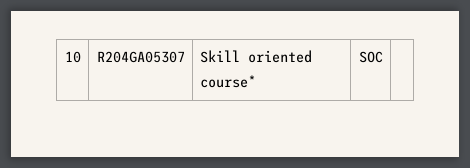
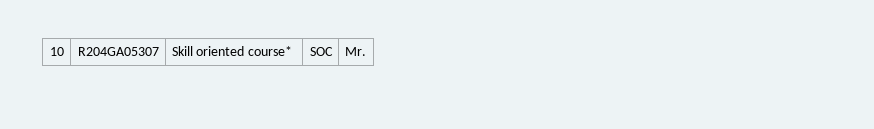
- 10 | R204GA05307 | Skill oriented course* | SOC |
+ 10 | R204GA05307 | Skill oriented course* | SOC | Mr.

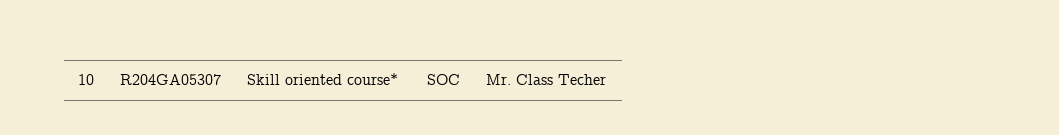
- 10 | R204GA05307 | Skill oriented course* | SOC | Mr.
+ 10 | R204GA05307 | Skill oriented course* | SOC | Mr. Class Techer

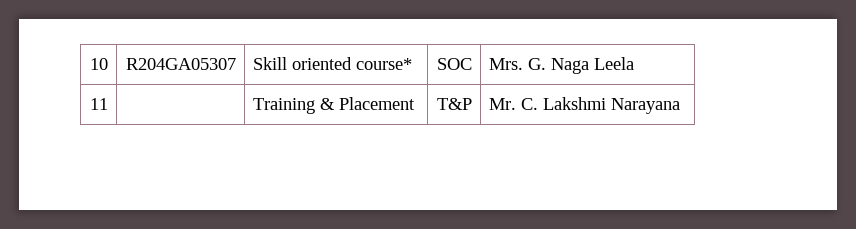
- 10 | R204GA05307 | Skill oriented course* | SOC | Mr. Class Techer
+ 10 | R204GA05307 | Skill oriented course* | SOC | Mrs. G. Naga Leela
+ 11 | | Training & Placement | T&P | Mr. C. Lakshmi Narayana

